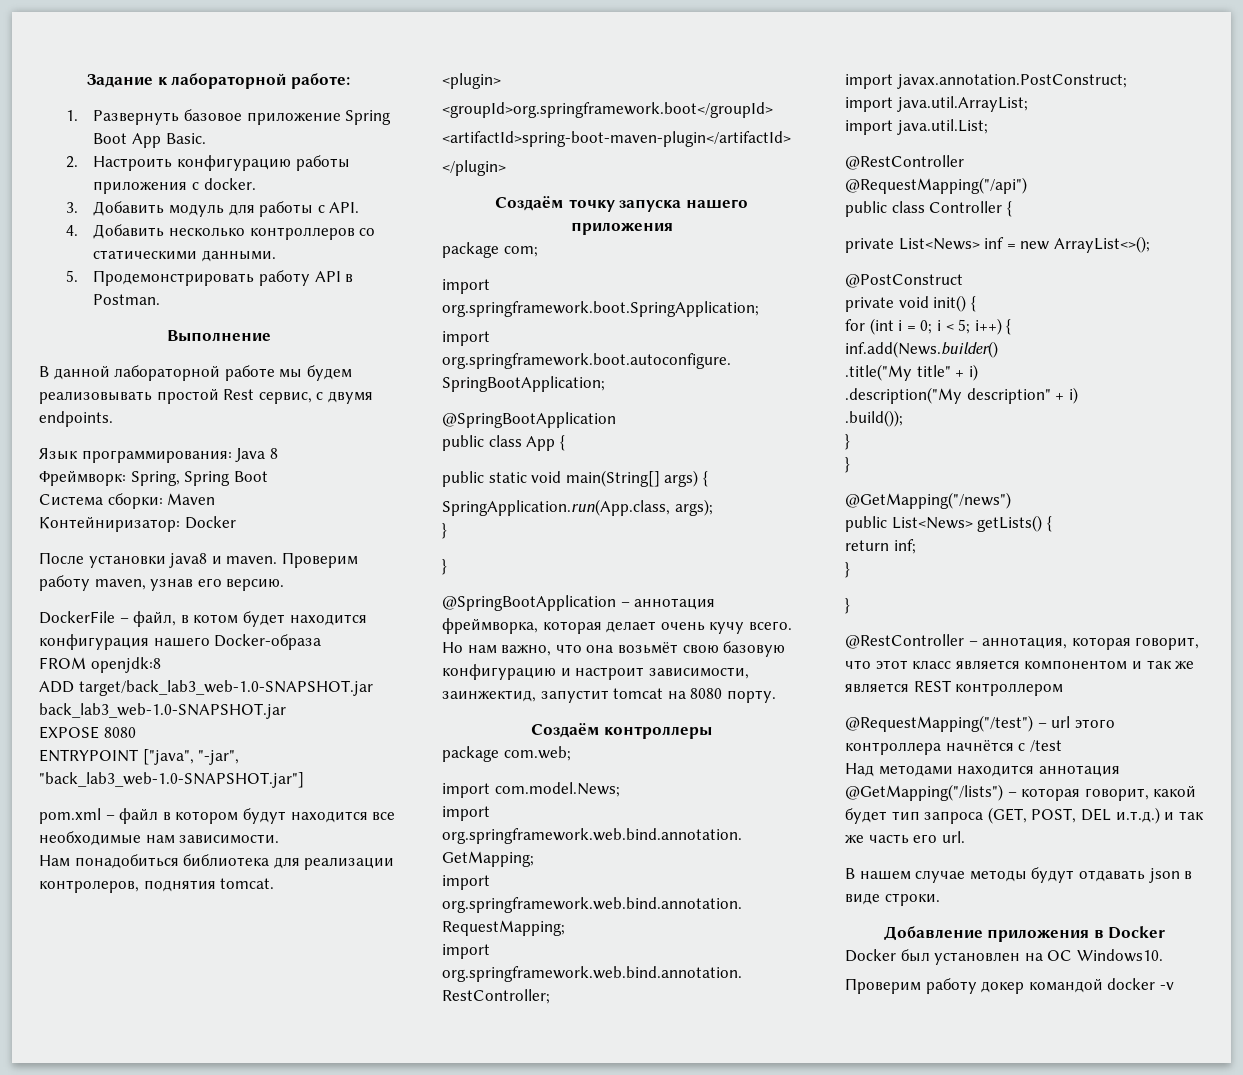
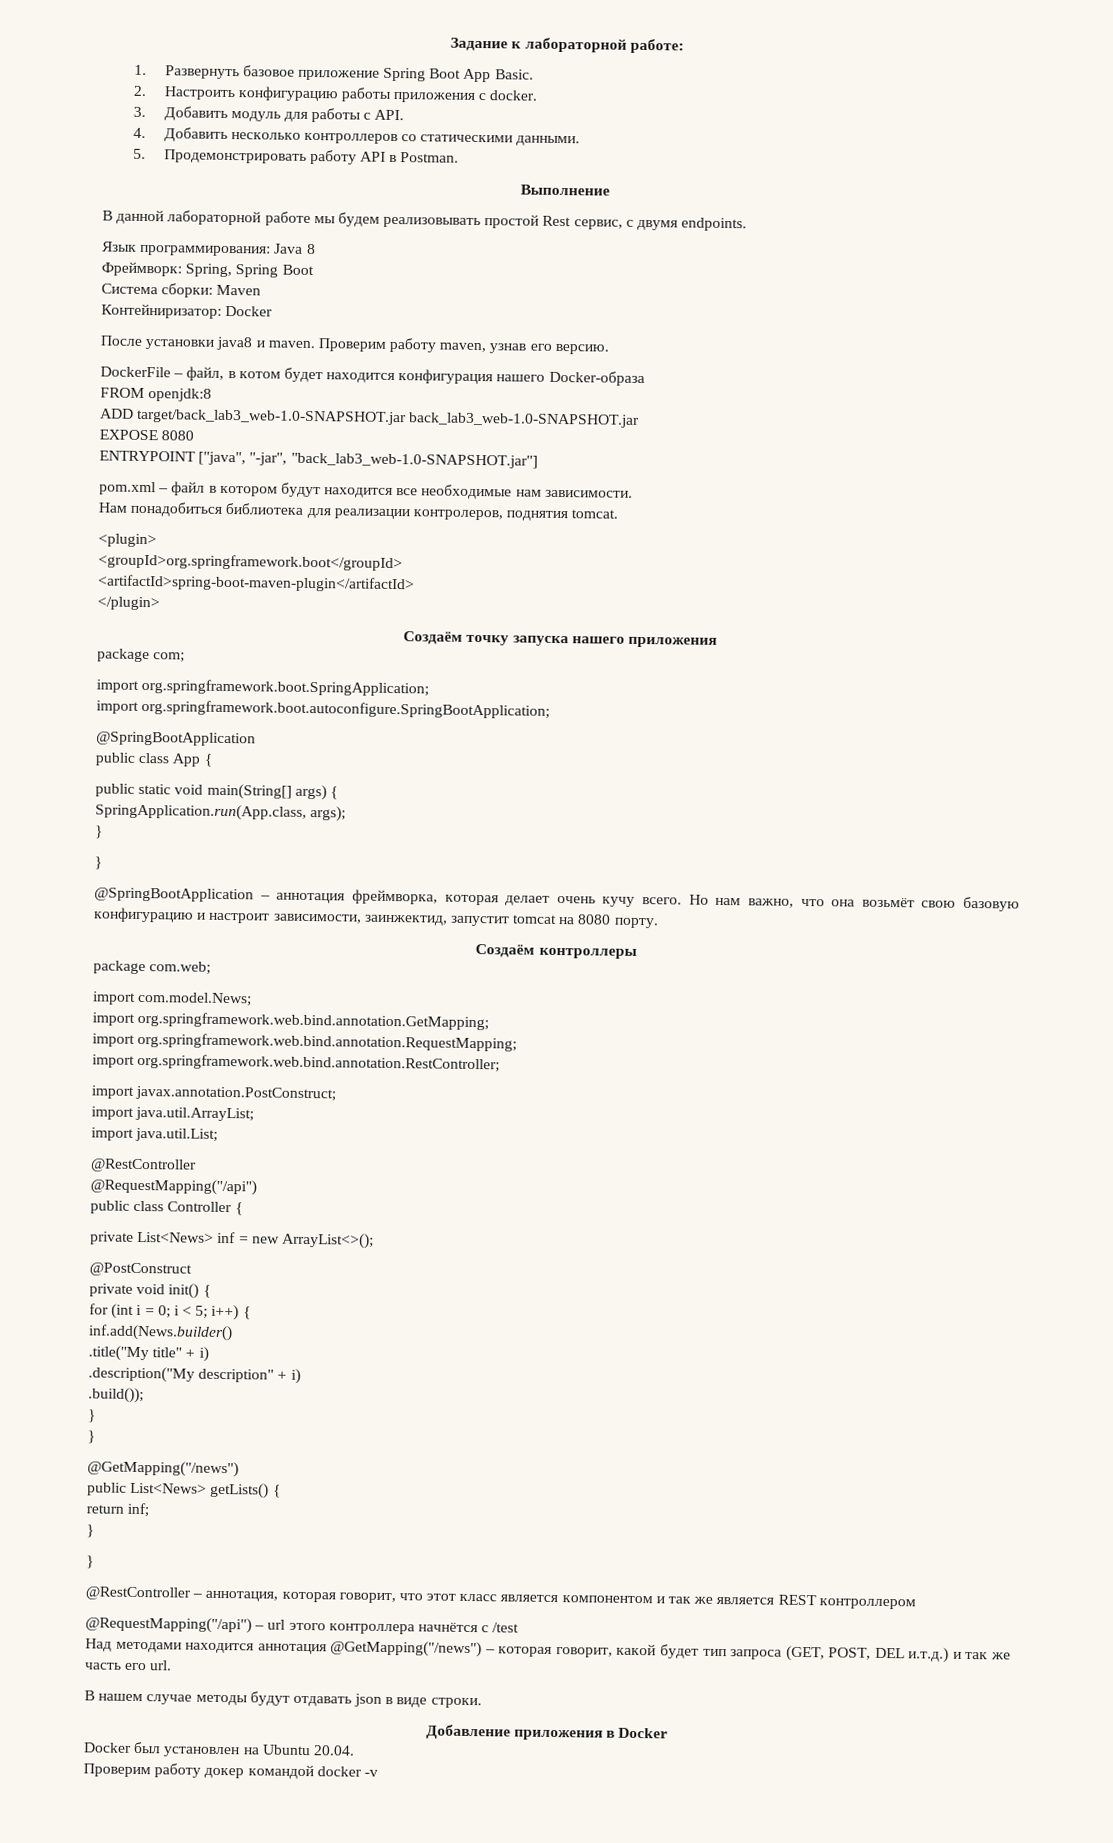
- @RequestMapping("/test") – url этого контроллера начнётся с /test
+ @RequestMapping("/api") – url этого контроллера начнётся с /test
- Над методами находится аннотация @GetMapping("/lists") – которая говорит, какой будет тип запроса (GET, POST, DEL и.т.д.) и так же часть его url.
+ Над методами находится аннотация @GetMapping("/news") – которая говорит, какой будет тип запроса (GET, POST, DEL и.т.д.) и так же часть его url.
- Docker был установлен на ОС Windows10.
+ Docker был установлен на Ubuntu 20.04.

